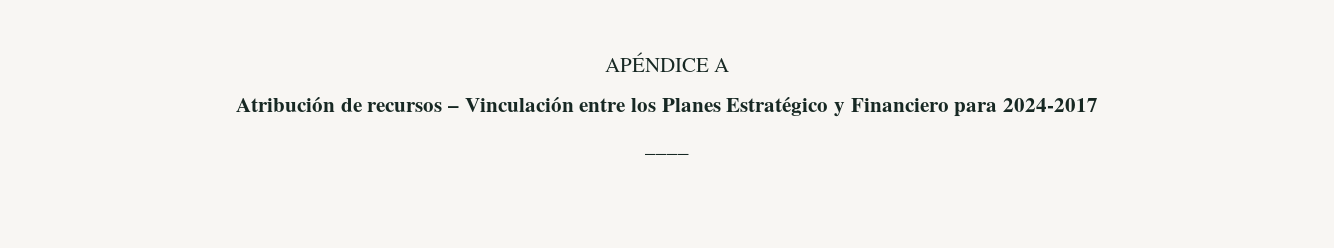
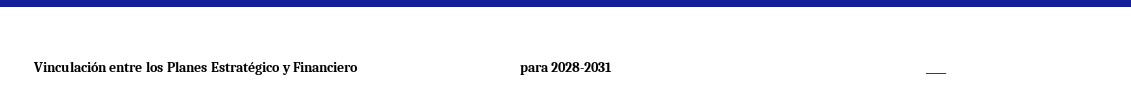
- APÉNDICE A
- Atribución de recursos – Vinculación entre los Planes Estratégico y Financiero para 2024-2017
+ Vinculación entre los Planes Estratégico y Financiero para 2028-2031

